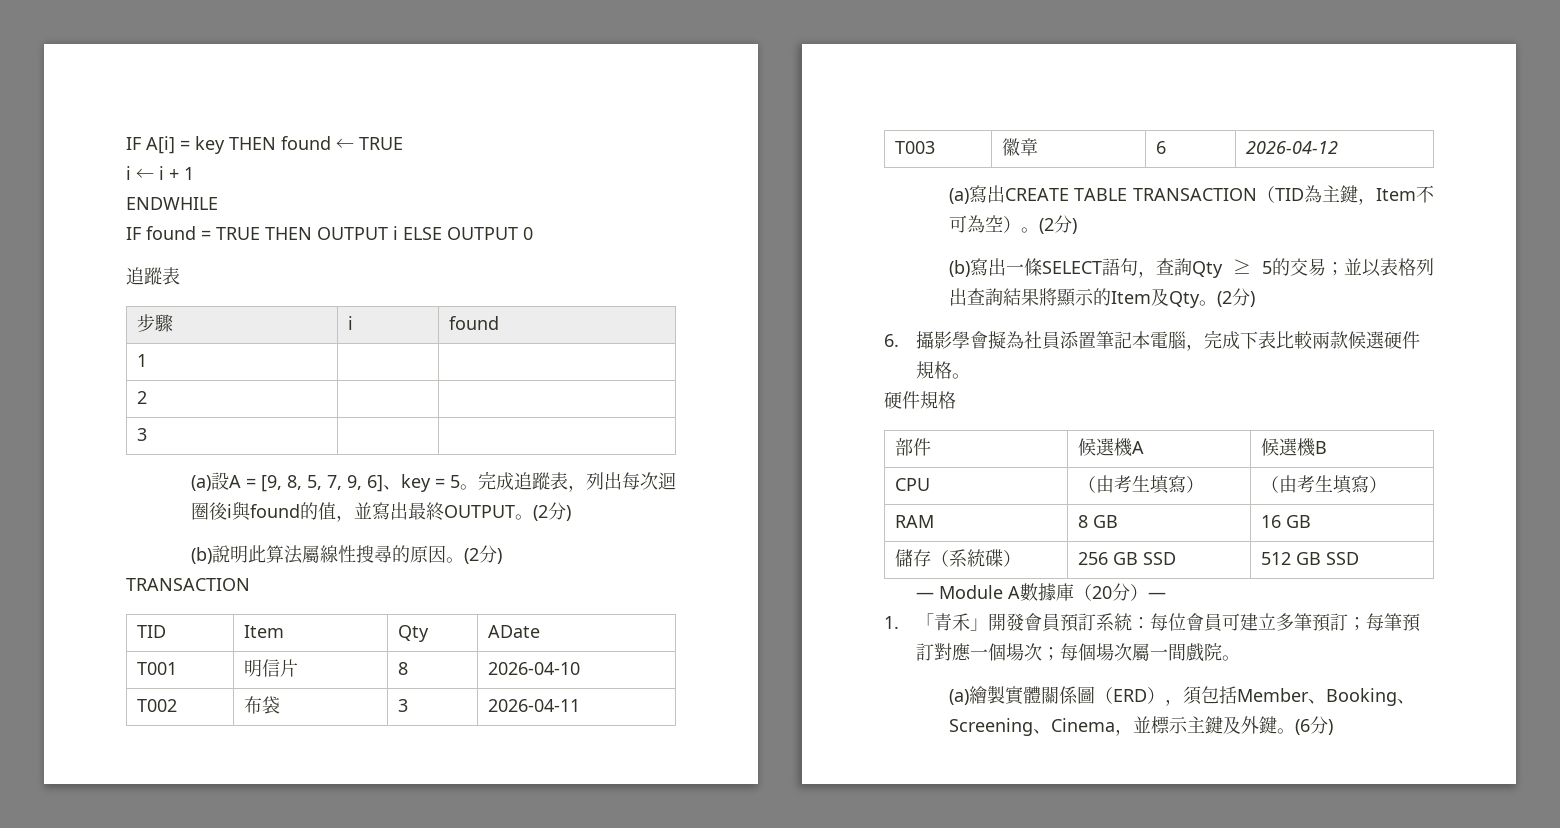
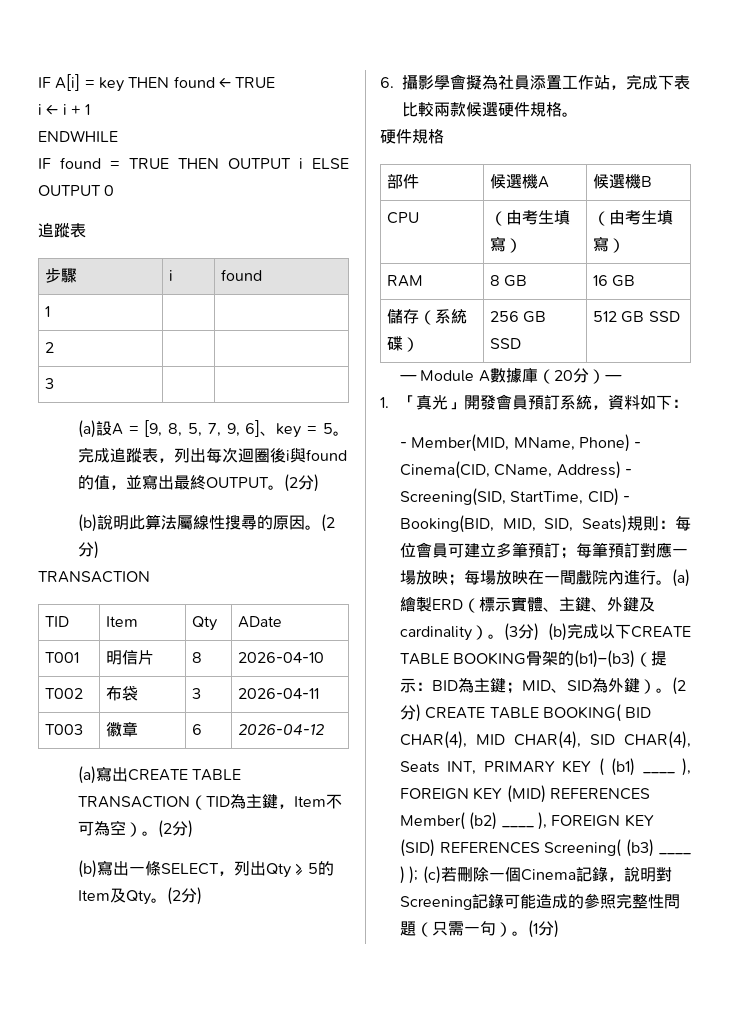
- (b)寫出一條SELECT語句，查詢Qty ≥ 5的交易；並以表格列出查詢結果將顯示的Item及Qty。
+ (b)寫出一條SELECT，列出Qty ≥ 5的Item及Qty。
- 6.攝影學會擬為社員添置筆記本電腦，完成下表比較兩款候選硬件規格。
+ 6.攝影學會擬為社員添置工作站，完成下表比較兩款候選硬件規格。
- 1.「青禾」開發會員預訂系統：每位會員可建立多筆預訂；每筆預訂對應一個場次；每個場次屬一間戲院。
- (a)繪製實體關係圖（ERD），須包括Member、Booking、Screening、Cinema，並標示主鍵及外鍵。(6分)
+ 1.「真光」開發會員預訂系統，資料如下：
+ - Member(MID, MName, Phone) - Cinema(CID, CName, Address) - Screening(SID, StartTime, CID) - Booking(BID, MID, SID, Seats)規則：每位會員可建立多筆預訂；每筆預訂對應一場放映；每場放映在一間戲院內進行。(a)繪製ERD（標示實體、主鍵、外鍵及cardinality）。(3分) (b)完成以下CREATE TABLE BOOKING骨架的(b1)–(b3)（提示：BID為主鍵；MID、SID為外鍵）。(2分) CREATE TABLE BOOKING( BID CHAR(4), MID CHAR(4), SID CHAR(4), Seats INT, PRIMARY KEY ( (b1) ____ ), FOREIGN KEY (MID) REFERENCES Member( (b2) ____ ), FOREIGN KEY (SID) REFERENCES Screening( (b3) ____ ) ); (c)若刪除一個Cinema記錄，說明對Screening記錄可能造成的參照完整性問題（只需一句）。(1分)

